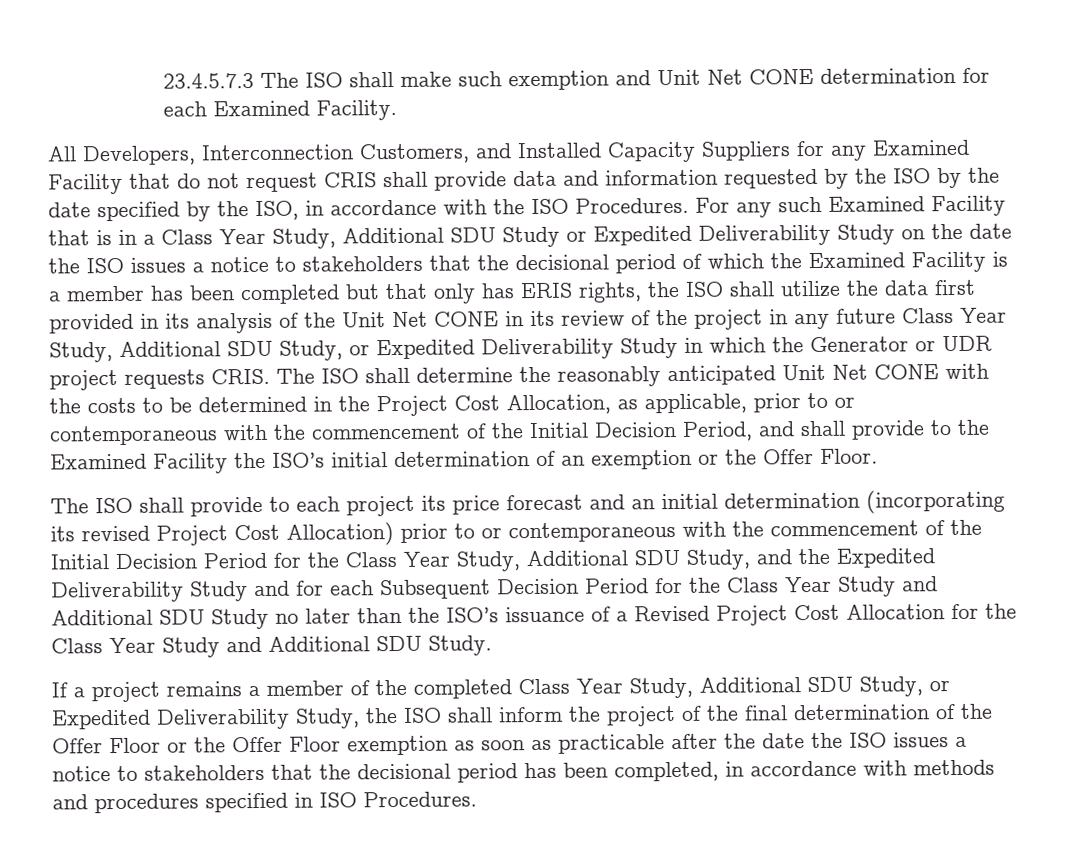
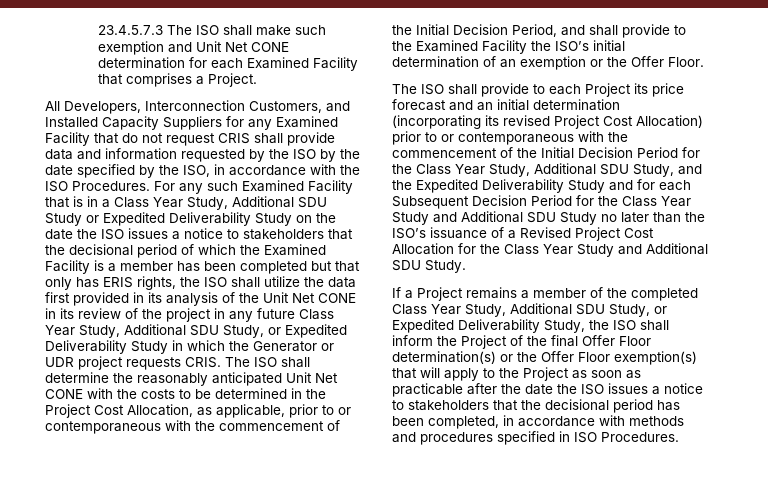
- 23.4.5.7.3 The ISO shall make such exemption and Unit Net CONE determination for each Examined Facility.
+ 23.4.5.7.3 The ISO shall make such exemption and Unit Net CONE determination for each Examined Facility that comprises a Project.
- The ISO shall provide to each project its price forecast and an initial determination (incorporating its revised Project Cost Allocation) prior to or contemporaneous with the commencement of the Initial Decision Period for the Class Year Study, Additional SDU Study, and the Expedited Deliverability Study and for each Subsequent Decision Period for the Class Year Study and Additional SDU Study no later than the ISO’s issuance of a Revised Project Cost Allocation for the Class Year Study and Additional SDU Study.
+ The ISO shall provide to each Project its price forecast and an initial determination (incorporating its revised Project Cost Allocation) prior to or contemporaneous with the commencement of the Initial Decision Period for the Class Year Study, Additional SDU Study, and the Expedited Deliverability Study and for each Subsequent Decision Period for the Class Year Study and Additional SDU Study no later than the ISO’s issuance of a Revised Project Cost Allocation for the Class Year Study and Additional SDU Study.
- If a project remains a member of the completed Class Year Study, Additional SDU Study, or Expedited Deliverability Study, the ISO shall inform the project of the final determination of the Offer Floor or the Offer Floor exemption as soon as practicable after the date the ISO issues a notice to stakeholders that the decisional period has been completed, in accordance with methods and procedures specified in ISO Procedures.
+ If a Project remains a member of the completed Class Year Study, Additional SDU Study, or Expedited Deliverability Study, the ISO shall inform the Project of the final Offer Floor determination(s) or the Offer Floor exemption(s) that will apply to the Project as soon as practicable after the date the ISO issues a notice to stakeholders that the decisional period has been completed, in accordance with methods and procedures specified in ISO Procedures.

